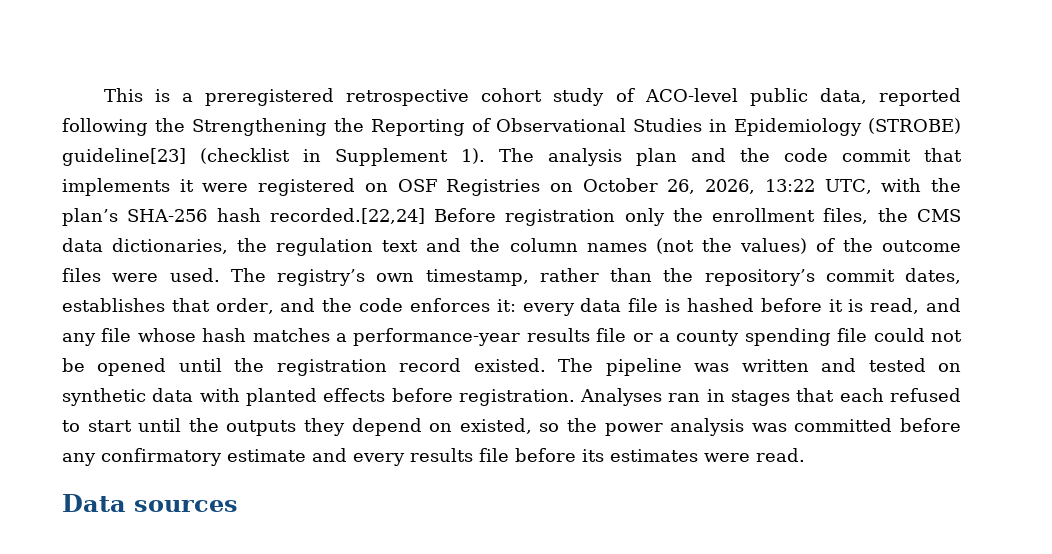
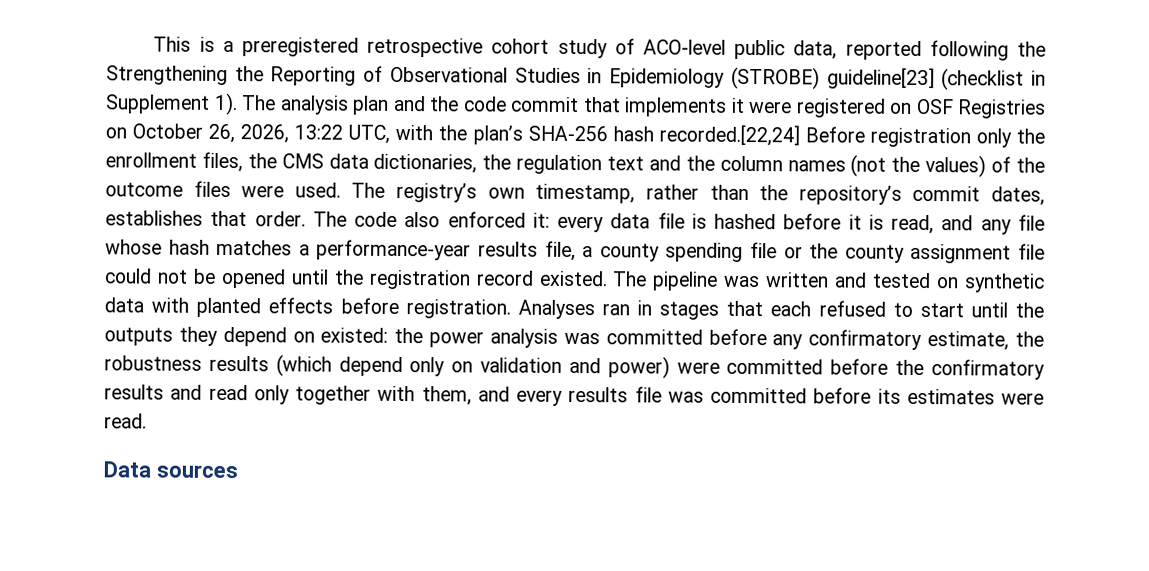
- The registry’s own timestamp, rather than the repository’s commit dates, establishes that order, and the code enforces it: every data file is hashed before it is read, and any file whose hash matches a performance-year results file or a county spending file could not be opened until the registration record existed.
+ The registry’s own timestamp, rather than the repository’s commit dates, establishes that order. The code also enforced it: every data file is hashed before it is read, and any file whose hash matches a performance-year results file, a county spending file or the county assignment file could not be opened until the registration record existed.
- Analyses ran in stages that each refused to start until the outputs they depend on existed, so the power analysis was committed before any confirmatory estimate and every results file before its estimates were read.
+ Analyses ran in stages that each refused to start until the outputs they depend on existed: the power analysis was committed before any confirmatory estimate, the robustness results (which depend only on validation and power) were committed before the confirmatory results and read only together with them, and every results file was committed before its estimates were read.

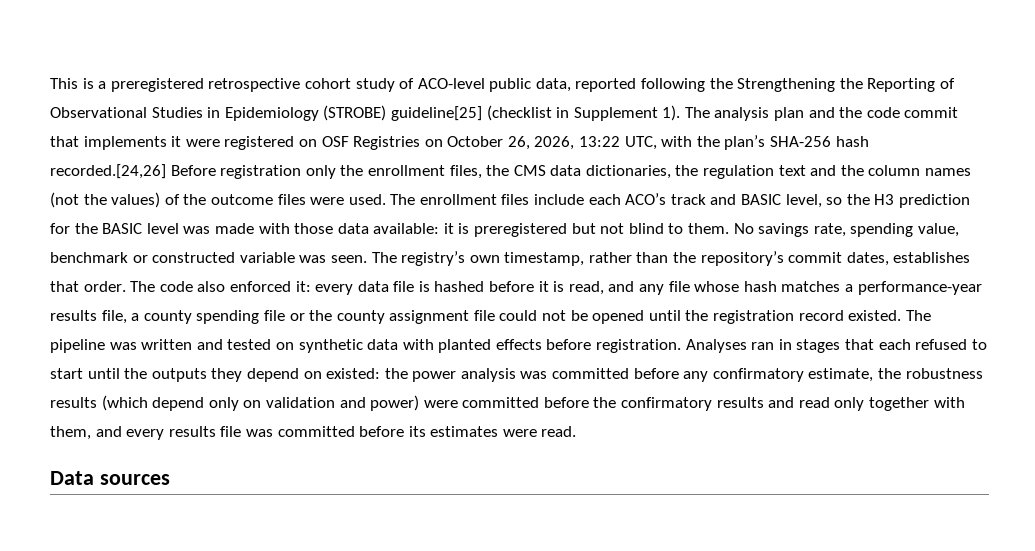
- This is a preregistered retrospective cohort study of ACO-level public data, reported following the Strengthening the Reporting of Observational Studies in Epidemiology (STROBE) guideline[23] (checklist in Supplement 1).
+ This is a preregistered retrospective cohort study of ACO-level public data, reported following the Strengthening the Reporting of Observational Studies in Epidemiology (STROBE) guideline[25] (checklist in Supplement 1).
- The analysis plan and the code commit that implements it were registered on OSF Registries on October 26, 2026, 13:22 UTC, with the plan’s SHA-256 hash recorded.[22,24] Before registration only the enrollment files, the CMS data dictionaries, the regulation text and the column names (not the values) of the outcome files were used.
+ The analysis plan and the code commit that implements it were registered on OSF Registries on October 26, 2026, 13:22 UTC, with the plan’s SHA-256 hash recorded.[24,26] Before registration only the enrollment files, the CMS data dictionaries, the regulation text and the column names (not the values) of the outcome files were used.
- The registry’s own timestamp, rather than the repository’s commit dates, establishes that order.
+ The enrollment files include each ACO’s track and BASIC level, so the H3 prediction for the BASIC level was made with those data available: it is preregistered but not blind to them. No savings rate, spending value, benchmark or constructed variable was seen. The registry’s own timestamp, rather than the repository’s commit dates, establishes that order.

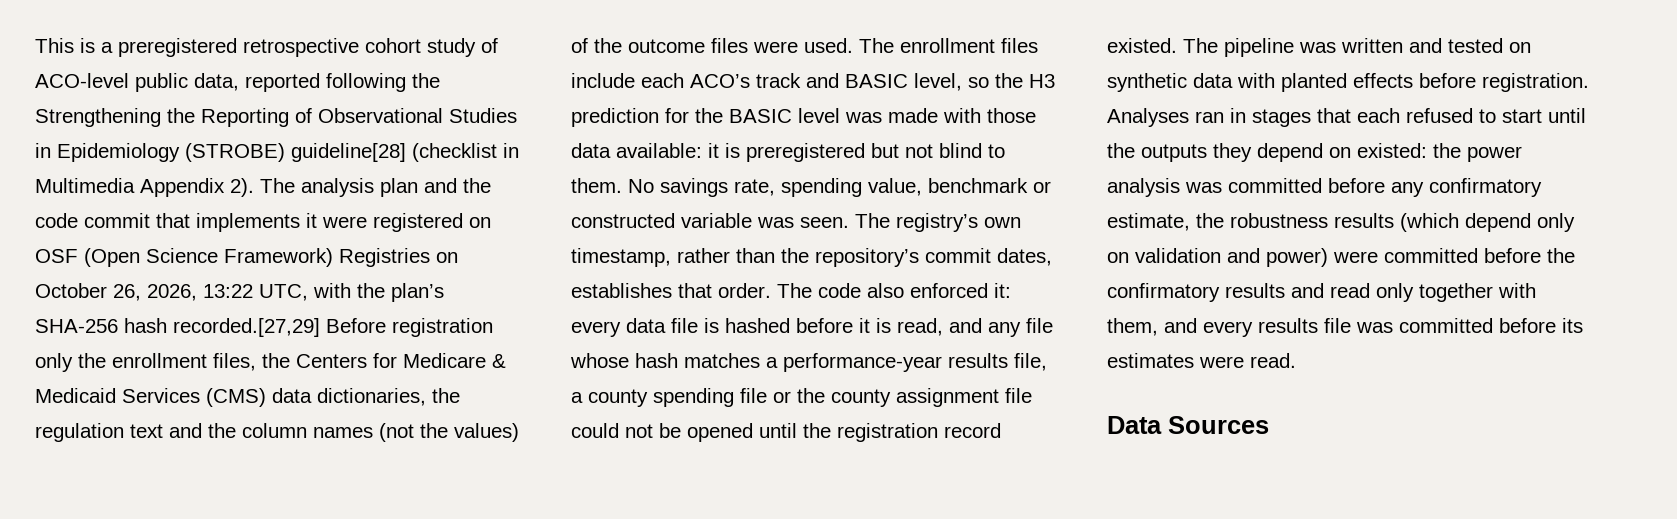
- This is a preregistered retrospective cohort study of ACO-level public data, reported following the Strengthening the Reporting of Observational Studies in Epidemiology (STROBE) guideline[25] (checklist in Supplement 1).
+ This is a preregistered retrospective cohort study of ACO-level public data, reported following the Strengthening the Reporting of Observational Studies in Epidemiology (STROBE) guideline[28] (checklist in Multimedia Appendix 2).
- The analysis plan and the code commit that implements it were registered on OSF Registries on October 26, 2026, 13:22 UTC, with the plan’s SHA-256 hash recorded.[24,26] Before registration only the enrollment files, the CMS data dictionaries, the regulation text and the column names (not the values) of the outcome files were used.
+ The analysis plan and the code commit that implements it were registered on OSF (Open Science Framework) Registries on October 26, 2026, 13:22 UTC, with the plan’s SHA-256 hash recorded.[27,29] Before registration only the enrollment files, the Centers for Medicare & Medicaid Services (CMS) data dictionaries, the regulation text and the column names (not the values) of the outcome files were used.
- Data sources
+ Data Sources

